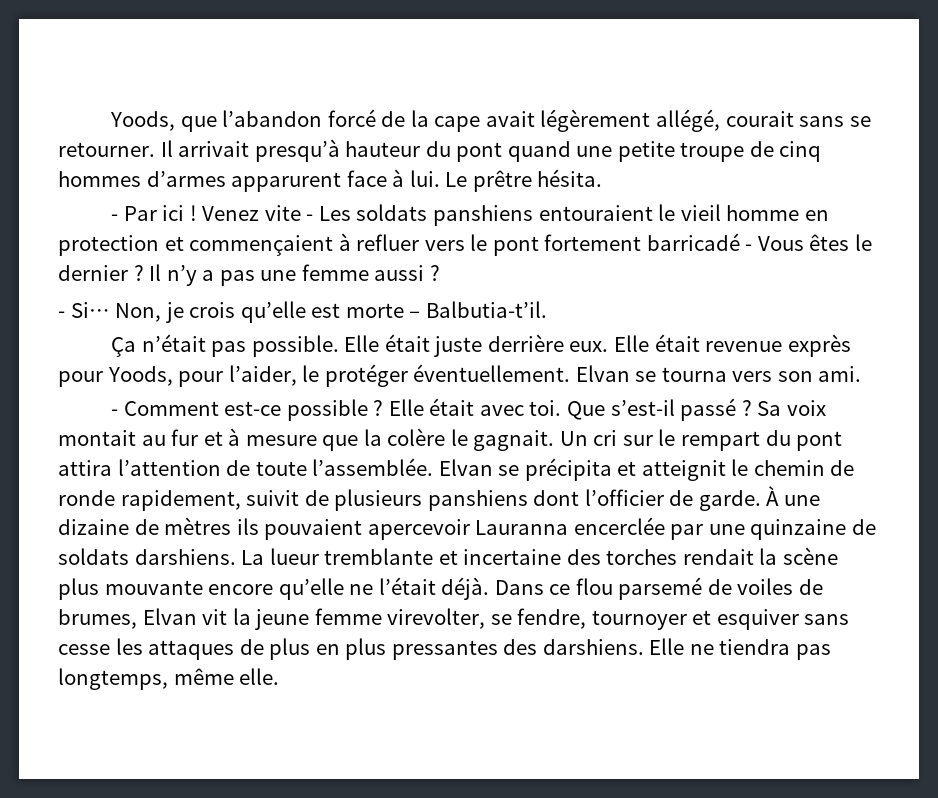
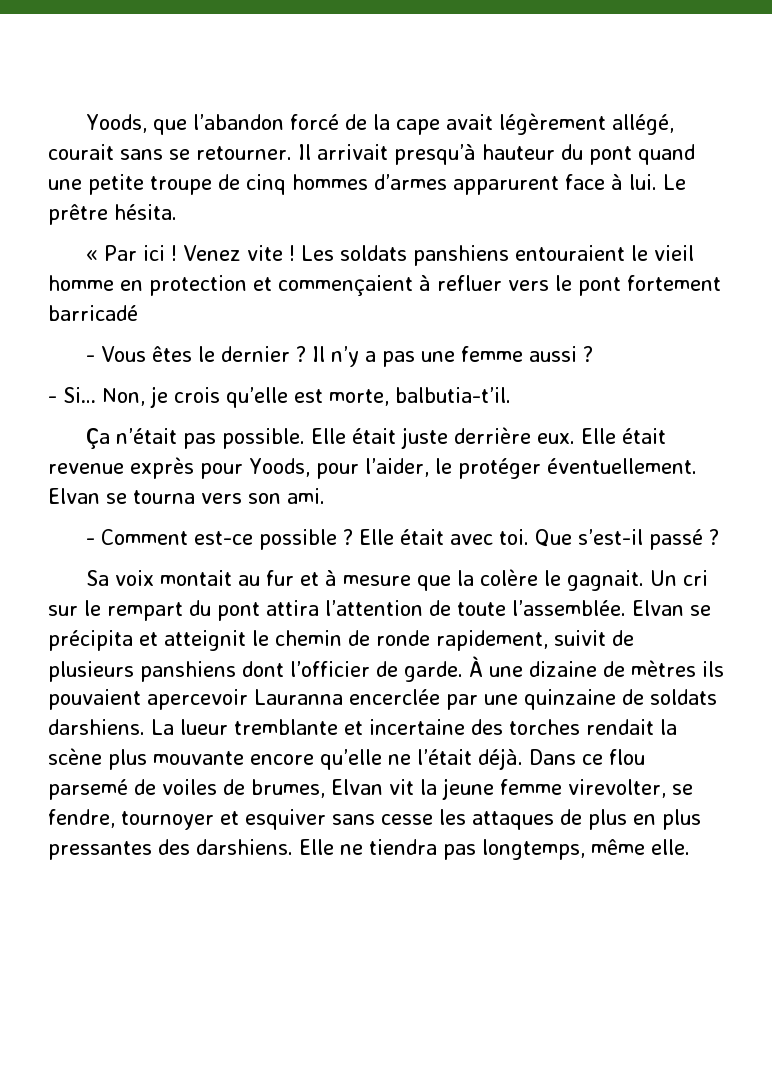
- - Par ici !
+ « Par ici !
- Venez vite - Les soldats panshiens entouraient le vieil homme en protection et commençaient à refluer vers le pont fortement barricadé - Vous êtes le dernier ?
+ Venez vite ! Les soldats panshiens entouraient le vieil homme en protection et commençaient à refluer vers le pont fortement barricadé
+ - Vous êtes le dernier ?
- Non, je crois qu’elle est morte – Balbutia-t’il.
+ Non, je crois qu’elle est morte, balbutia-t’il.
- Que s’est-il passé ? Sa voix montait au fur et à mesure que la colère le gagnait.
+ Que s’est-il passé ?
+ Sa voix montait au fur et à mesure que la colère le gagnait.

